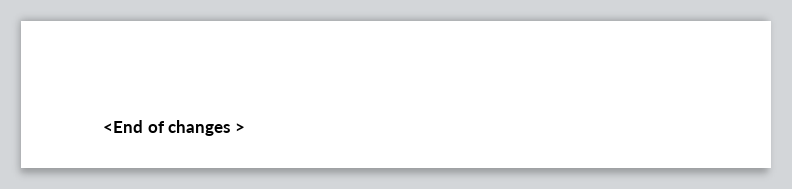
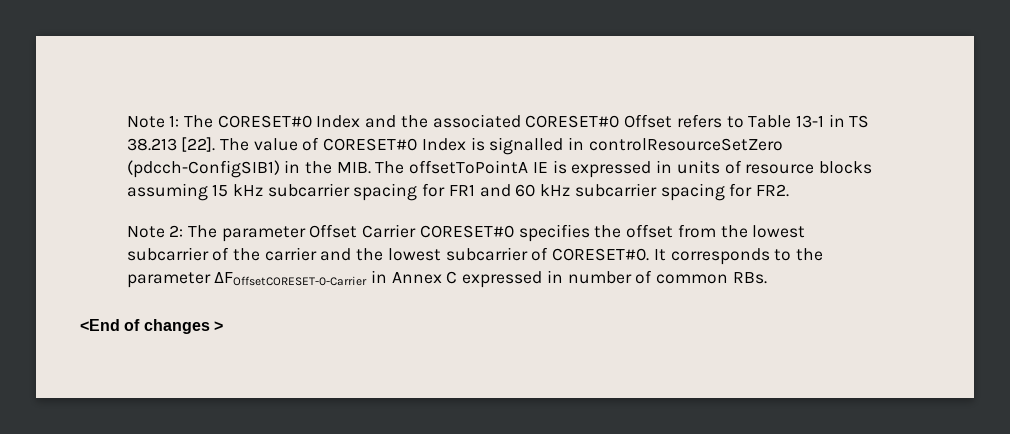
+ Note 1: The CORESET#0 Index and the associated CORESET#0 Offset refers to Table 13-1 in TS 38.213 [22]. The value of CORESET#0 Index is signalled in controlResourceSetZero (pdcch-ConfigSIB1) in the MIB. The offsetToPointA IE is expressed in units of resource blocks assuming 15 kHz subcarrier spacing for FR1 and 60 kHz subcarrier spacing for FR2.
+ Note 2: The parameter Offset Carrier CORESET#0 specifies the offset from the lowest subcarrier of the carrier and the lowest subcarrier of CORESET#0. It corresponds to the parameter ΔFOffsetCORESET-0-Carrier in Annex C expressed in number of common RBs.

